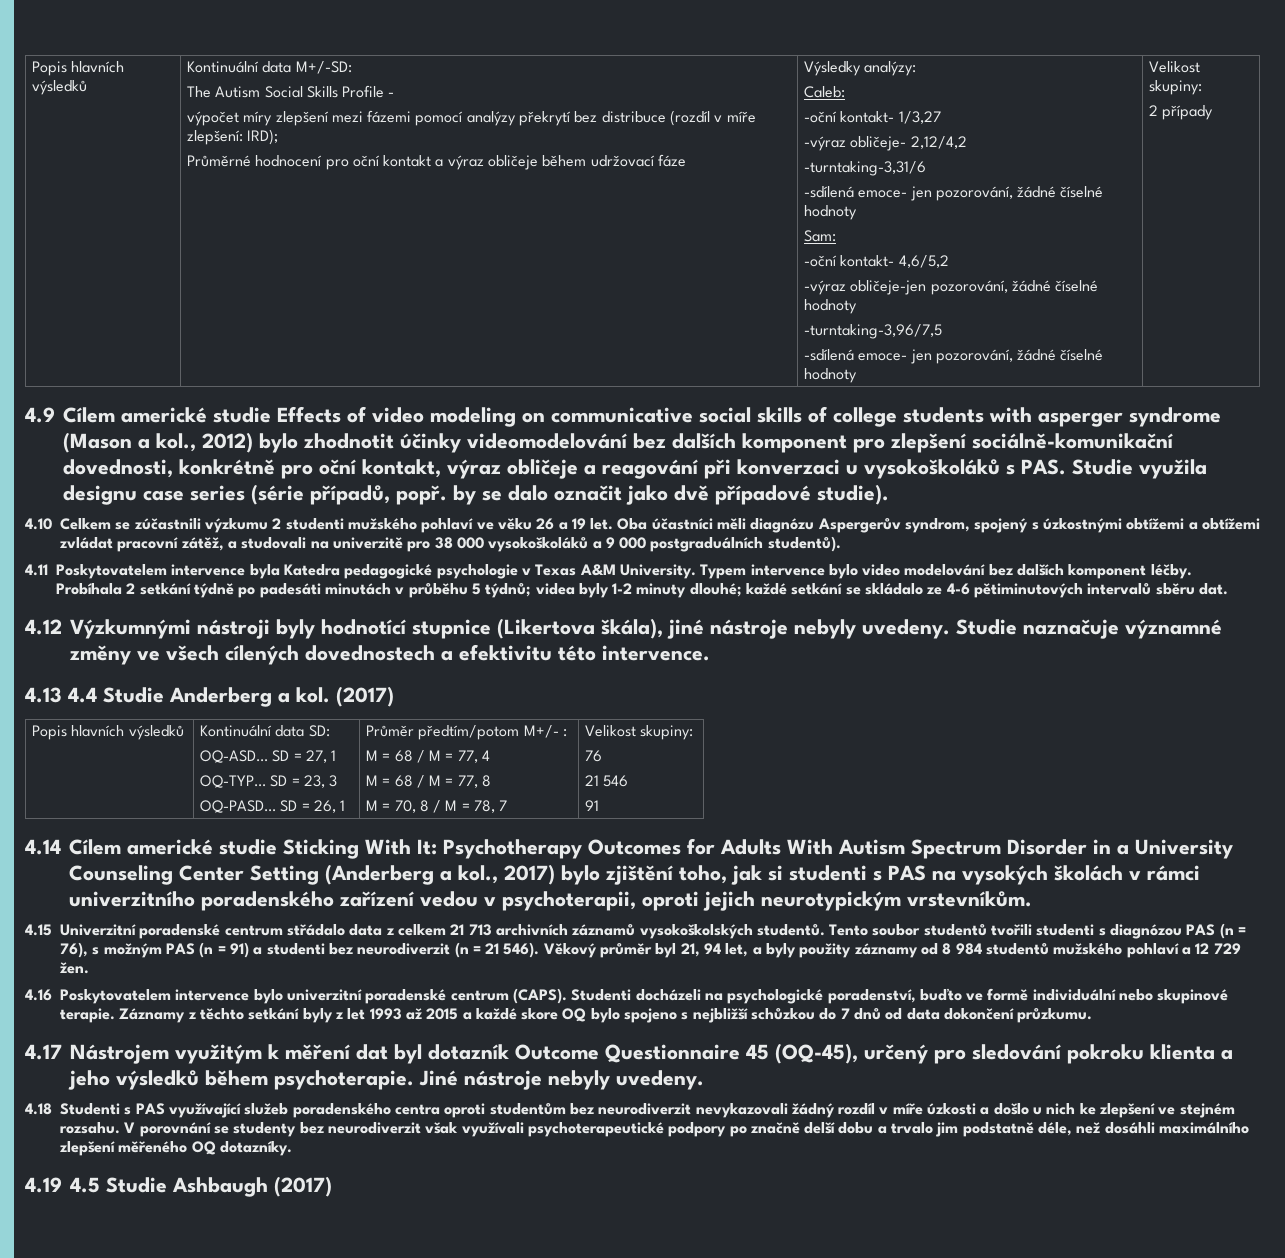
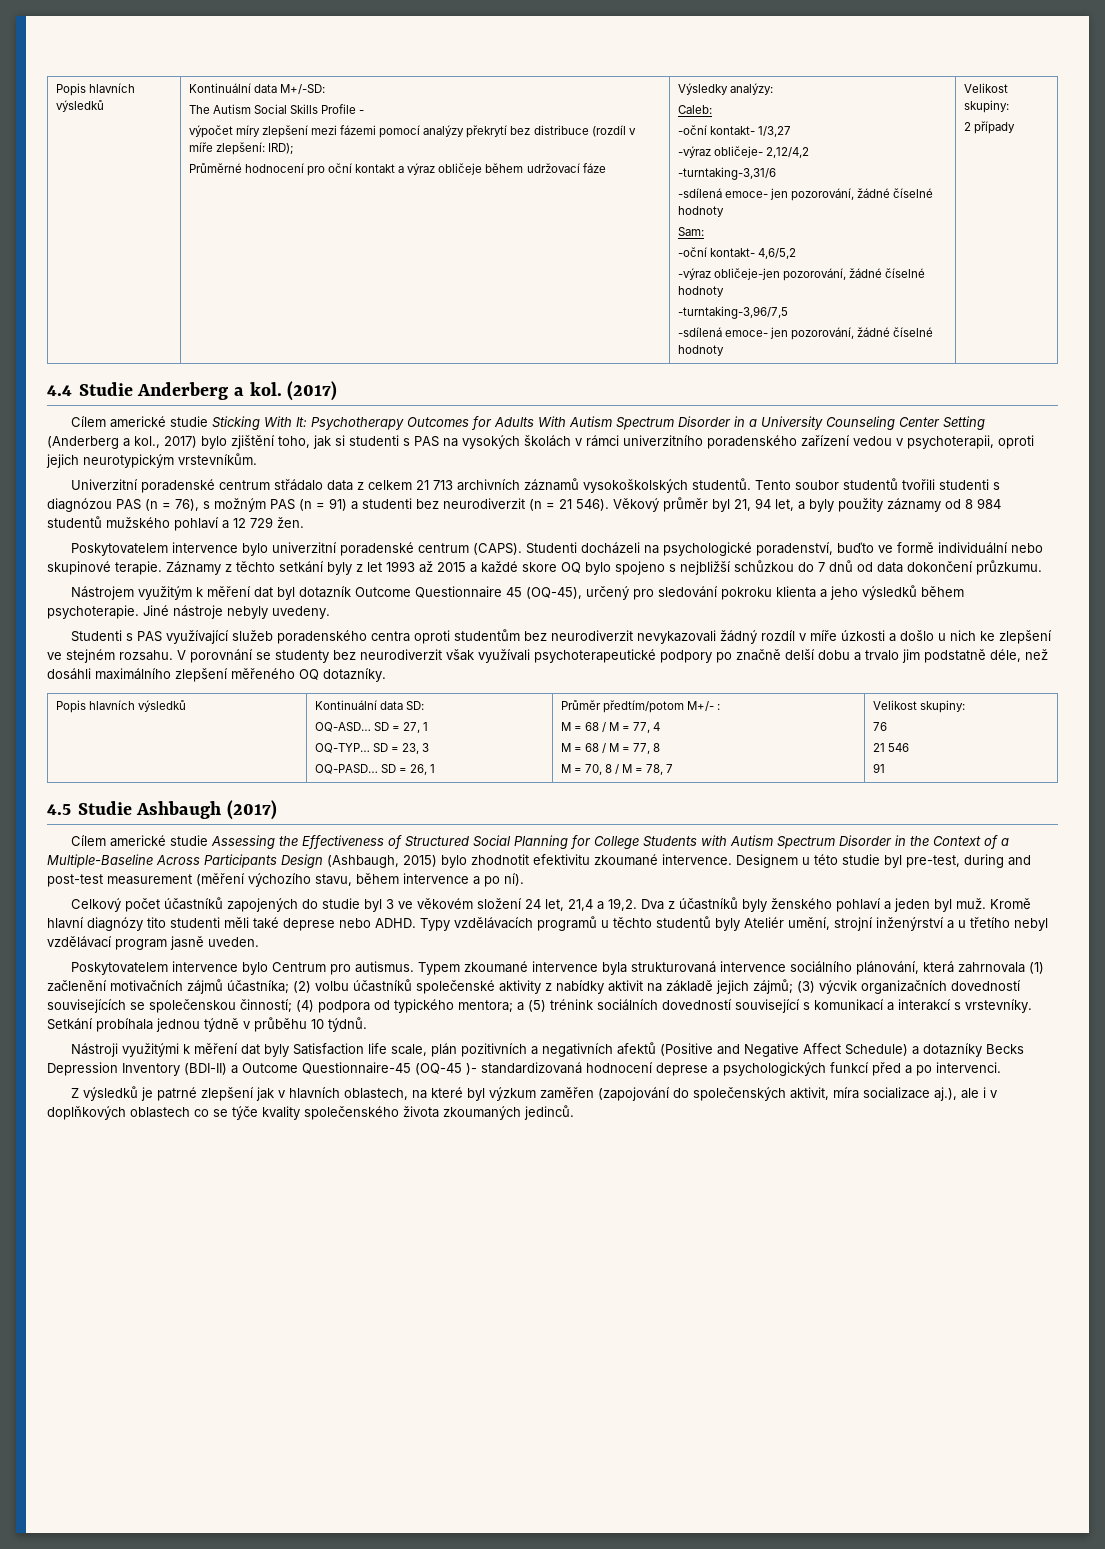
- 4.9 Cílem americké studie Effects of video modeling on communicative social skills of college students with asperger syndrome (Mason a kol., 2012) bylo zhodnotit účinky videomodelování bez dalších komponent pro zlepšení sociálně-komunikační dovednosti, konkrétně pro oční kontakt, výraz obličeje a reagování při konverzaci u vysokoškoláků s PAS. Studie využila designu case series (série případů, popř. by se dalo označit jako dvě případové studie).
- 4.10 Celkem se zúčastnili výzkumu 2 studenti mužského pohlaví ve věku 26 a 19 let. Oba účastníci měli diagnózu Aspergerův syndrom, spojený s úzkostnými obtížemi a obtížemi zvládat pracovní zátěž, a studovali na univerzitě pro 38 000 vysokoškoláků a 9 000 postgraduálních studentů).
- 4.11 Poskytovatelem intervence byla Katedra pedagogické psychologie v Texas A&M University. Typem intervence bylo video modelování bez dalších komponent léčby. Probíhala 2 setkání týdně po padesáti minutách v průběhu 5 týdnů; videa byly 1-2 minuty dlouhé; každé setkání se skládalo ze 4-6 pětiminutových intervalů sběru dat.
- 4.12 Výzkumnými nástroji byly hodnotící stupnice (Likertova škála), jiné nástroje nebyly uvedeny. Studie naznačuje významné změny ve všech cílených dovednostech a efektivitu této intervence.
- 4.13 4.4 Studie Anderberg a kol.
+ 4.4 Studie Anderberg a kol.
+ Cílem americké studie Sticking With It: Psychotherapy Outcomes for Adults With Autism Spectrum Disorder in a University Counseling Center Setting (Anderberg a kol., 2017) bylo zjištění toho, jak si studenti s PAS na vysokých školách v rámci univerzitního poradenského zařízení vedou v psychoterapii, oproti jejich neurotypickým vrstevníkům.
+ Univerzitní poradenské centrum střádalo data z celkem 21 713 archivních záznamů vysokoškolských studentů. Tento soubor studentů tvořili studenti s diagnózou PAS (n = 76), s možným PAS (n = 91) a studenti bez neurodiverzit (n = 21 546). Věkový průměr byl 21, 94 let, a byly použity záznamy od 8 984 studentů mužského pohlaví a 12 729 žen.
+ Poskytovatelem intervence bylo univerzitní poradenské centrum (CAPS). Studenti docházeli na psychologické poradenství, buďto ve formě individuální nebo skupinové terapie. Záznamy z těchto setkání byly z let 1993 až 2015 a každé skore OQ bylo spojeno s nejbližší schůzkou do 7 dnů od data dokončení průzkumu.
+ Nástrojem využitým k měření dat byl dotazník Outcome Questionnaire 45 (OQ-45), určený pro sledování pokroku klienta a jeho výsledků během psychoterapie. Jiné nástroje nebyly uvedeny.
+ Studenti s PAS využívající služeb poradenského centra oproti studentům bez neurodiverzit nevykazovali žádný rozdíl v míře úzkosti a došlo u nich ke zlepšení ve stejném rozsahu. V porovnání se studenty bez neurodiverzit však využívali psychoterapeutické podpory po značně delší dobu a trvalo jim podstatně déle, než dosáhli maximálního zlepšení měřeného OQ dotazníky.
- 4.14 Cílem americké studie Sticking With It: Psychotherapy Outcomes for Adults With Autism Spectrum Disorder in a University Counseling Center Setting (Anderberg a kol., 2017) bylo zjištění toho, jak si studenti s PAS na vysokých školách v rámci univerzitního poradenského zařízení vedou v psychoterapii, oproti jejich neurotypickým vrstevníkům.
- 4.15 Univerzitní poradenské centrum střádalo data z celkem 21 713 archivních záznamů vysokoškolských studentů. Tento soubor studentů tvořili studenti s diagnózou PAS (n = 76), s možným PAS (n = 91) a studenti bez neurodiverzit (n = 21 546). Věkový průměr byl 21, 94 let, a byly použity záznamy od 8 984 studentů mužského pohlaví a 12 729 žen.
- 4.16 Poskytovatelem intervence bylo univerzitní poradenské centrum (CAPS). Studenti docházeli na psychologické poradenství, buďto ve formě individuální nebo skupinové terapie. Záznamy z těchto setkání byly z let 1993 až 2015 a každé skore OQ bylo spojeno s nejbližší schůzkou do 7 dnů od data dokončení průzkumu.
- 4.17 Nástrojem využitým k měření dat byl dotazník Outcome Questionnaire 45 (OQ-45), určený pro sledování pokroku klienta a jeho výsledků během psychoterapie. Jiné nástroje nebyly uvedeny.
- 4.18 Studenti s PAS využívající služeb poradenského centra oproti studentům bez neurodiverzit nevykazovali žádný rozdíl v míře úzkosti a došlo u nich ke zlepšení ve stejném rozsahu. V porovnání se studenty bez neurodiverzit však využívali psychoterapeutické podpory po značně delší dobu a trvalo jim podstatně déle, než dosáhli maximálního zlepšení měřeného OQ dotazníky.
- 4.19 4.5 Studie Ashbaugh (2017)
+ 4.5 Studie Ashbaugh (2017)
+ Cílem americké studie Assessing the Effectiveness of Structured Social Planning for College Students with Autism Spectrum Disorder in the Context of a Multiple-Baseline Across Participants Design (Ashbaugh, 2015) bylo zhodnotit efektivitu zkoumané intervence. Designem u této studie byl pre-test, during and post-test measurement (měření výchozího stavu, během intervence a po ní).
+ Celkový počet účastníků zapojených do studie byl 3 ve věkovém složení 24 let, 21,4 a 19,2. Dva z účastníků byly ženského pohlaví a jeden byl muž. Kromě hlavní diagnózy tito studenti měli také deprese nebo ADHD. Typy vzdělávacích programů u těchto studentů byly Ateliér umění, strojní inženýrství a u třetího nebyl vzdělávací program jasně uveden.
+ Poskytovatelem intervence bylo Centrum pro autismus. Typem zkoumané intervence byla strukturovaná intervence sociálního plánování, která zahrnovala (1) začlenění motivačních zájmů účastníka; (2) volbu účastníků společenské aktivity z nabídky aktivit na základě jejich zájmů; (3) výcvik organizačních dovedností souvisejících se společenskou činností; (4) podpora od typického mentora; a (5) trénink sociálních dovedností související s komunikací a interakcí s vrstevníky. Setkání probíhala jednou týdně v průběhu 10 týdnů.
+ Nástroji využitými k měření dat byly Satisfaction life scale, plán pozitivních a negativních afektů (Positive and Negative Affect Schedule) a dotazníky Becks Depression Inventory (BDI-II) a Outcome Questionnaire-45 (OQ-45 )- standardizovaná hodnocení deprese a psychologických funkcí před a po intervenci.
+ Z výsledků je patrné zlepšení jak v hlavních oblastech, na které byl výzkum zaměřen (zapojování do společenských aktivit, míra socializace aj.), ale i v doplňkových oblastech co se týče kvality společenského života zkoumaných jedinců.

